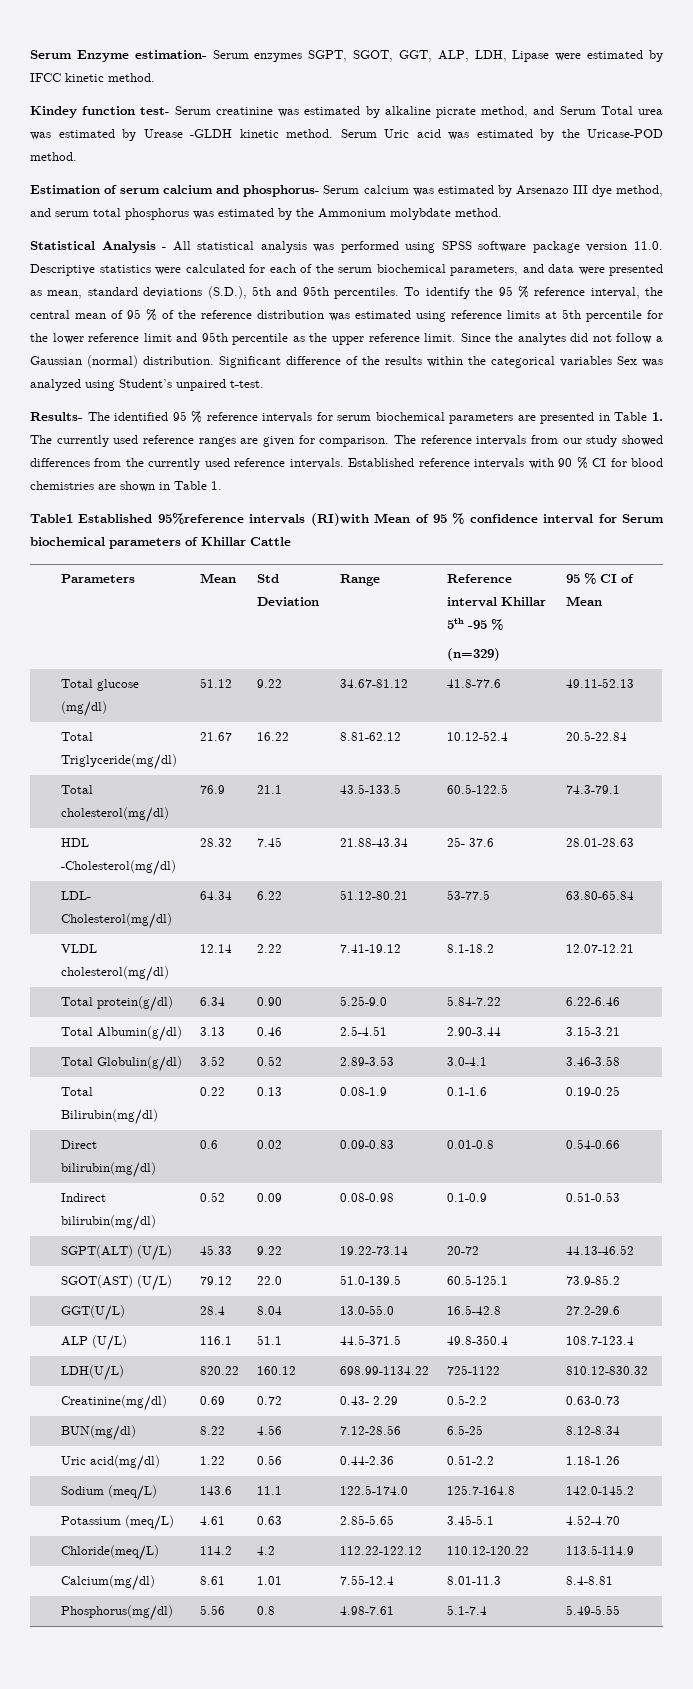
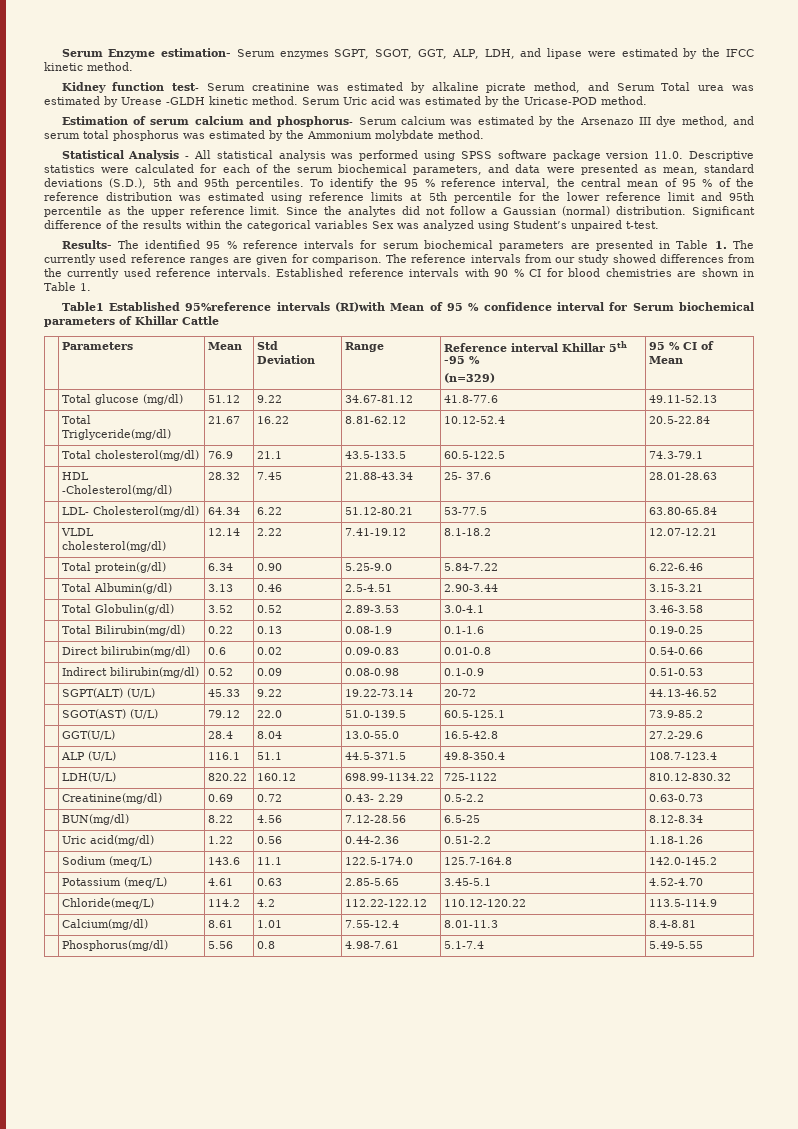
- Serum Enzyme estimation- Serum enzymes SGPT, SGOT, GGT, ALP, LDH, Lipase were estimated by IFCC kinetic method.
+ Serum Enzyme estimation- Serum enzymes SGPT, SGOT, GGT, ALP, LDH, and lipase were estimated by the IFCC kinetic method.
- Kindey function test- Serum creatinine was estimated by alkaline picrate method, and Serum Total urea was estimated by Urease -GLDH kinetic method.
+ Kidney function test- Serum creatinine was estimated by alkaline picrate method, and Serum Total urea was estimated by Urease -GLDH kinetic method.
- Estimation of serum calcium and phosphorus- Serum calcium was estimated by Arsenazo III dye method, and serum total phosphorus was estimated by the Ammonium molybdate method.
+ Estimation of serum calcium and phosphorus- Serum calcium was estimated by the Arsenazo III dye method, and serum total phosphorus was estimated by the Ammonium molybdate method.

